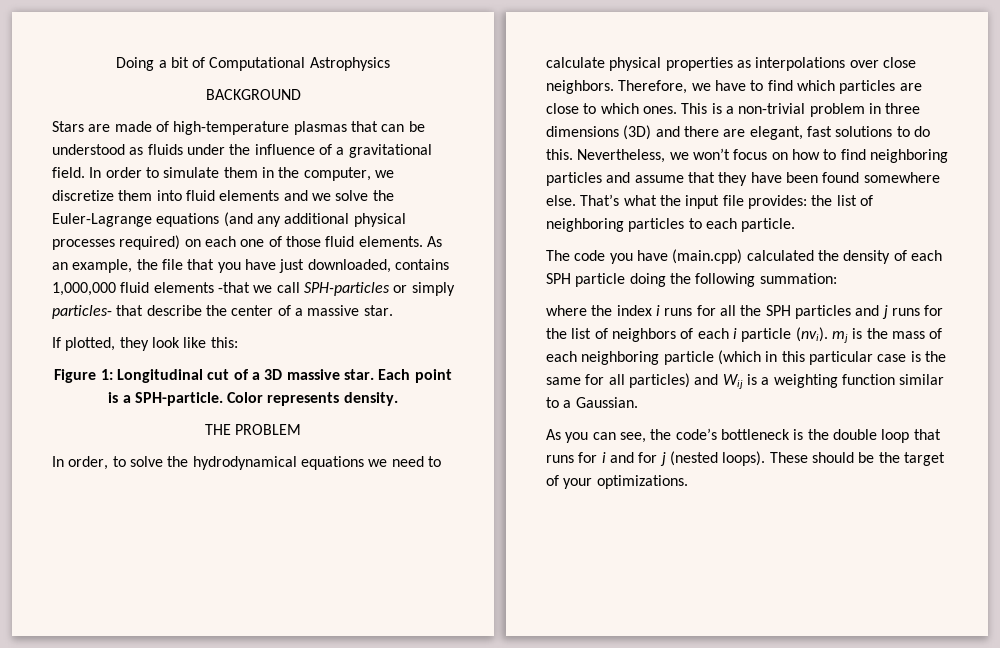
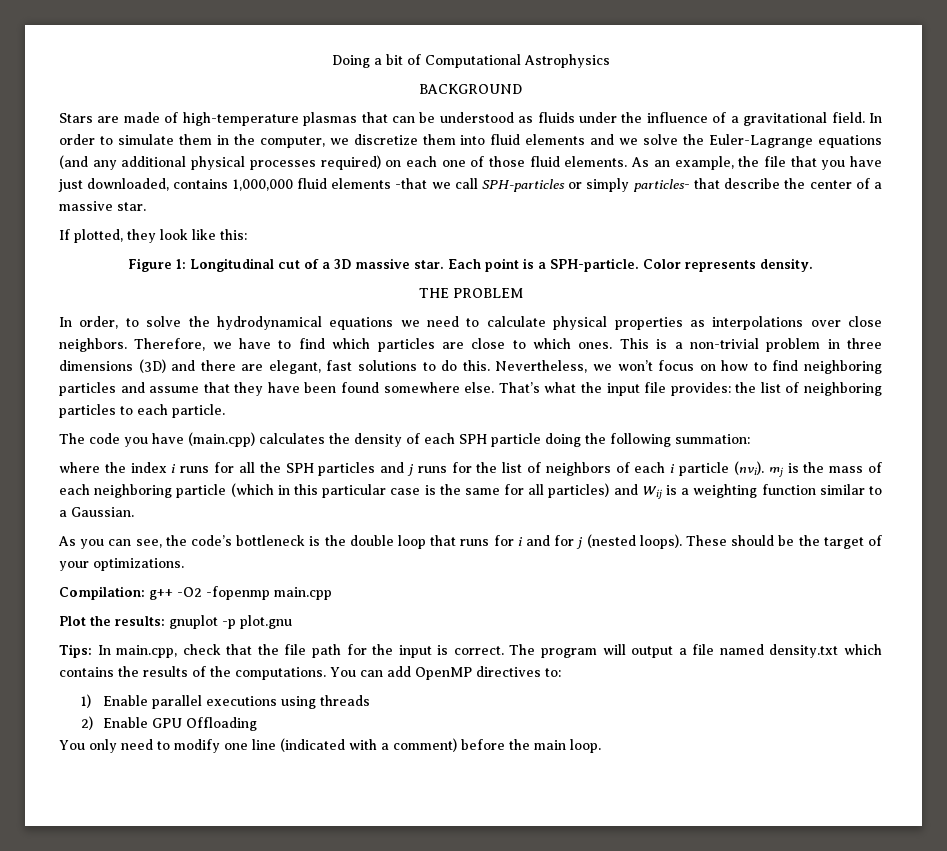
- The code you have (main.cpp) calculated the density of each SPH particle doing the following summation:
+ The code you have (main.cpp) calculates the density of each SPH particle doing the following summation:
+ Compilation: g++ -O2 -fopenmp main.cpp
+ Plot the results: gnuplot -p plot.gnu
+ Tips: In main.cpp, check that the file path for the input is correct. The program will output a file named density.txt which contains the results of the computations. You can add OpenMP directives to:
+ 1) Enable parallel executions using threads
+ 2) Enable GPU Offloading
+ You only need to modify one line (indicated with a comment) before the main loop.

